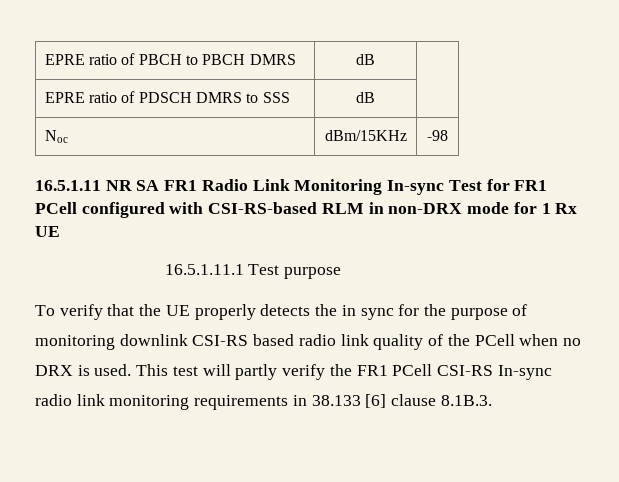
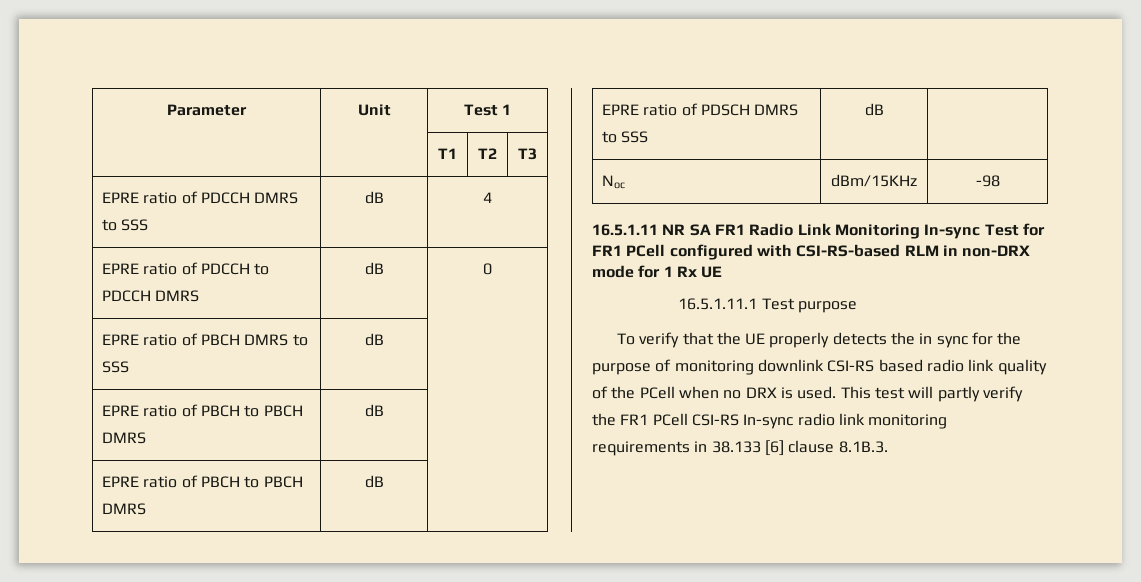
+ Parameter | Unit | Test 1
+ | | T1 | T2 | T3
+ EPRE ratio of PDCCH DMRS to SSS | dB | 4
+ EPRE ratio of PDCCH to PDCCH DMRS | dB | 0
+ EPRE ratio of PBCH DMRS to SSS | dB |
+ EPRE ratio of PBCH to PBCH DMRS | dB |

